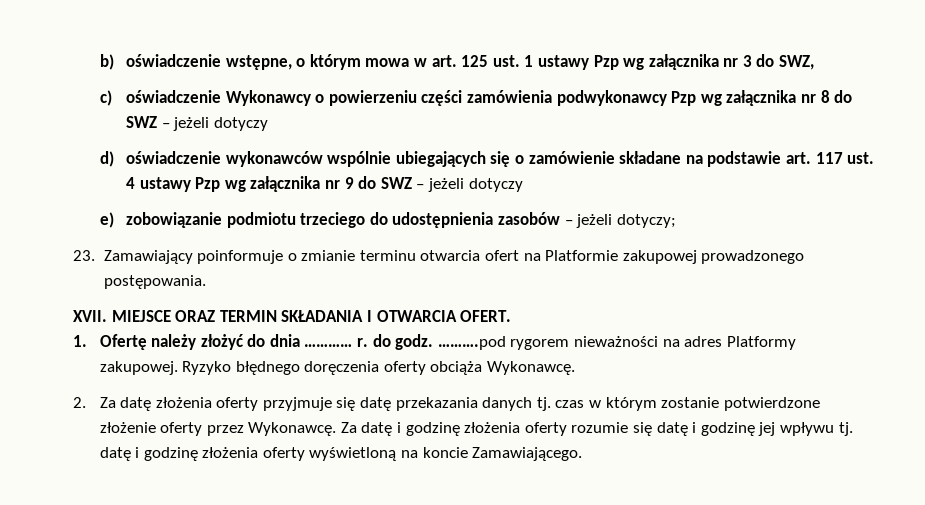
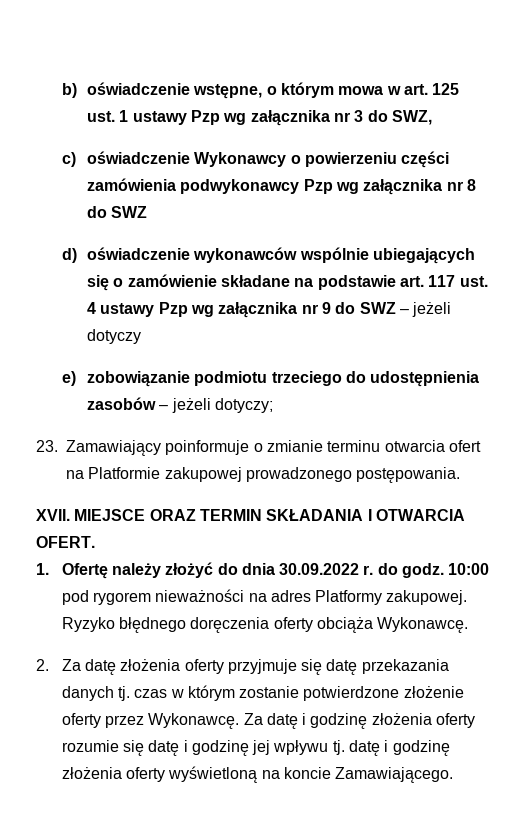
- c) oświadczenie Wykonawcy o powierzeniu części zamówienia podwykonawcy Pzp wg załącznika nr 8 do SWZ – jeżeli dotyczy
+ c) oświadczenie Wykonawcy o powierzeniu części zamówienia podwykonawcy Pzp wg załącznika nr 8 do SWZ
- 1. Ofertę należy złożyć do dnia ………… r. do godz.
+ 1. Ofertę należy złożyć do dnia 30.09.2022 r. do godz.
- ……….pod rygorem nieważności na adres Platformy zakupowej.
+ 10:00 pod rygorem nieważności na adres Platformy zakupowej.

